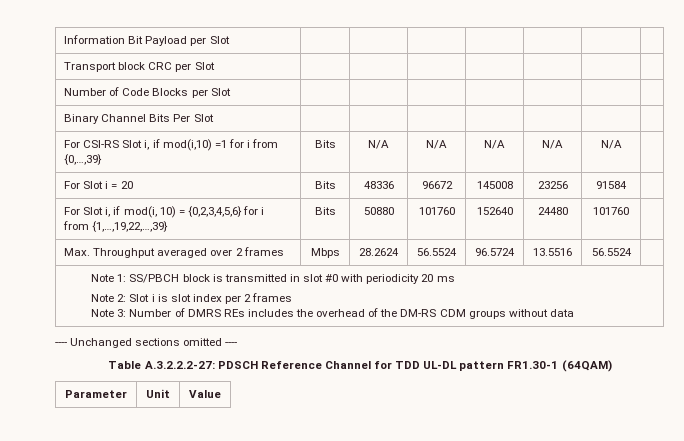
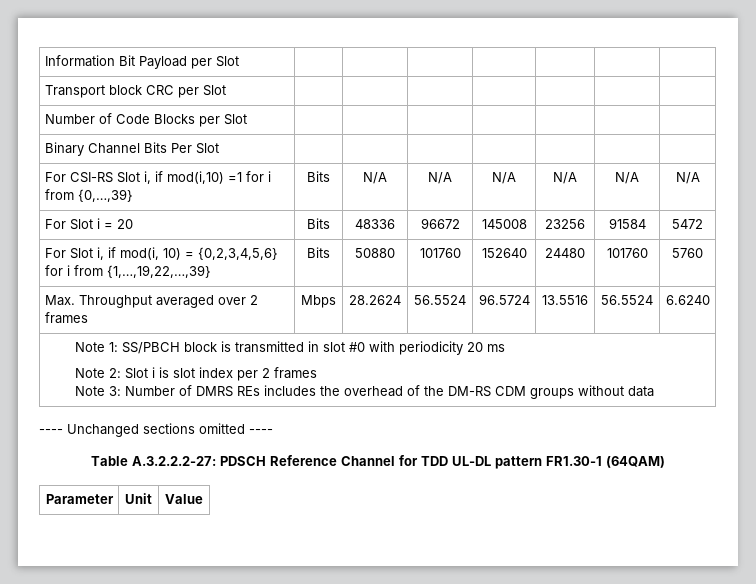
- For CSI-RS Slot i, if mod(i,10) =1 for i from {0,…,39} | Bits | N/A | N/A | N/A | N/A | N/A |
+ For CSI-RS Slot i, if mod(i,10) =1 for i from {0,…,39} | Bits | N/A | N/A | N/A | N/A | N/A | N/A
- For Slot i = 20 | Bits | 48336 | 96672 | 145008 | 23256 | 91584 |
+ For Slot i = 20 | Bits | 48336 | 96672 | 145008 | 23256 | 91584 | 5472
- For Slot i, if mod(i, 10) = {0,2,3,4,5,6} for i from {1,…,19,22,…,39} | Bits | 50880 | 101760 | 152640 | 24480 | 101760 |
+ For Slot i, if mod(i, 10) = {0,2,3,4,5,6} for i from {1,…,19,22,…,39} | Bits | 50880 | 101760 | 152640 | 24480 | 101760 | 5760
- Max. Throughput averaged over 2 frames | Mbps | 28.2624 | 56.5524 | 96.5724 | 13.5516 | 56.5524 |
+ Max. Throughput averaged over 2 frames | Mbps | 28.2624 | 56.5524 | 96.5724 | 13.5516 | 56.5524 | 6.6240

